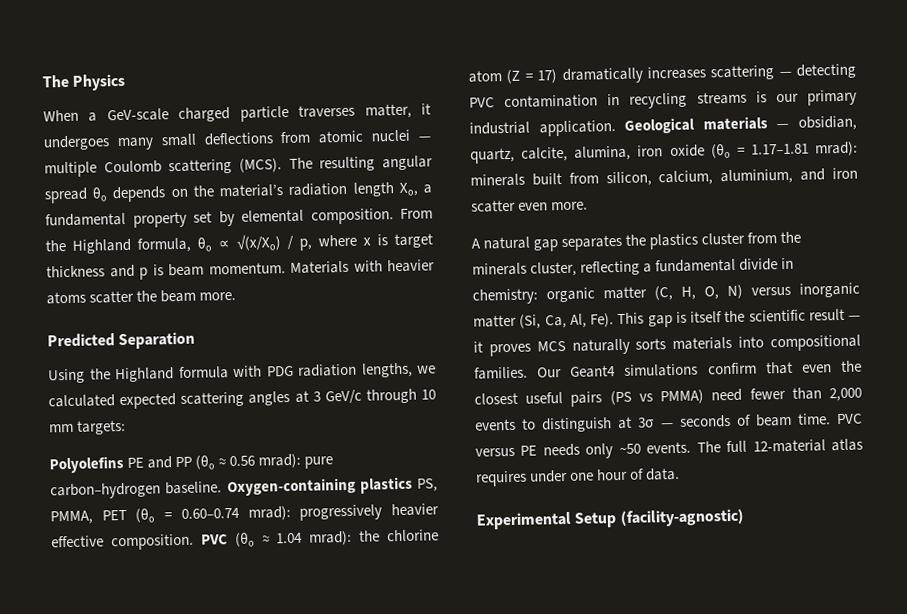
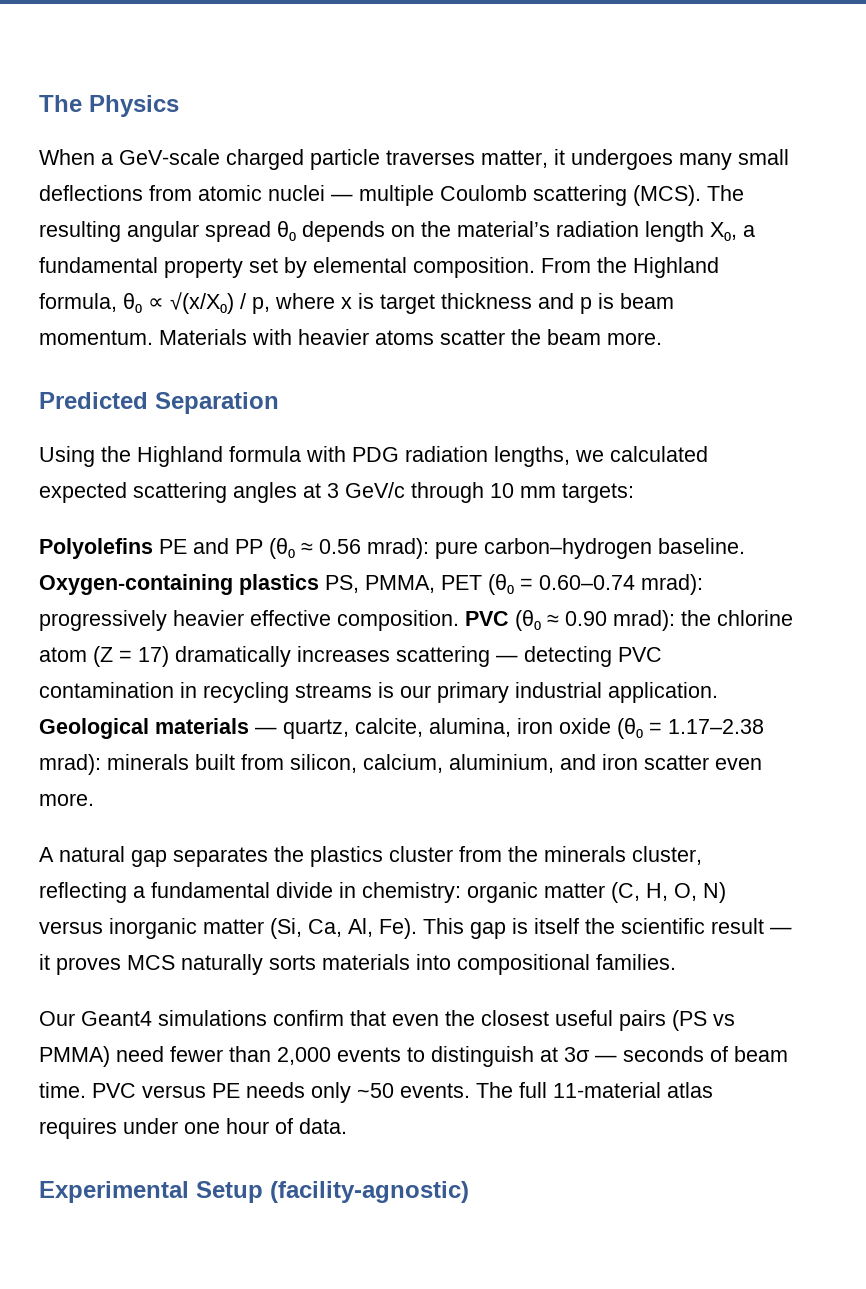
- PVC (θ₀ ≈ 1.04 mrad): the chlorine atom (Z = 17) dramatically increases scattering — detecting PVC contamination in recycling streams is our primary industrial application.
+ PVC (θ₀ ≈ 0.90 mrad): the chlorine atom (Z = 17) dramatically increases scattering — detecting PVC contamination in recycling streams is our primary industrial application.
- Geological materials — obsidian, quartz, calcite, alumina, iron oxide (θ₀ = 1.17–1.81 mrad): minerals built from silicon, calcium, aluminium, and iron scatter even more.
+ Geological materials — quartz, calcite, alumina, iron oxide (θ₀ = 1.17–2.38 mrad): minerals built from silicon, calcium, aluminium, and iron scatter even more.
- organic matter (C, H, O, N) versus inorganic matter (Si, Ca, Al, Fe). This gap is itself the scientific result — it proves MCS naturally sorts materials into compositional families. Our Geant4 simulations confirm that even the closest useful pairs (PS vs PMMA) need fewer than 2,000 events to distinguish at 3σ — seconds of beam time.
+ organic matter (C, H, O, N) versus inorganic matter (Si, Ca, Al, Fe). This gap is itself the scientific result — it proves MCS naturally sorts materials into compositional families.
+ Our Geant4 simulations confirm that even the closest useful pairs (PS vs PMMA) need fewer than 2,000 events to distinguish at 3σ — seconds of beam time.
- The full 12-material atlas requires under one hour of data.
+ The full 11-material atlas requires under one hour of data.

